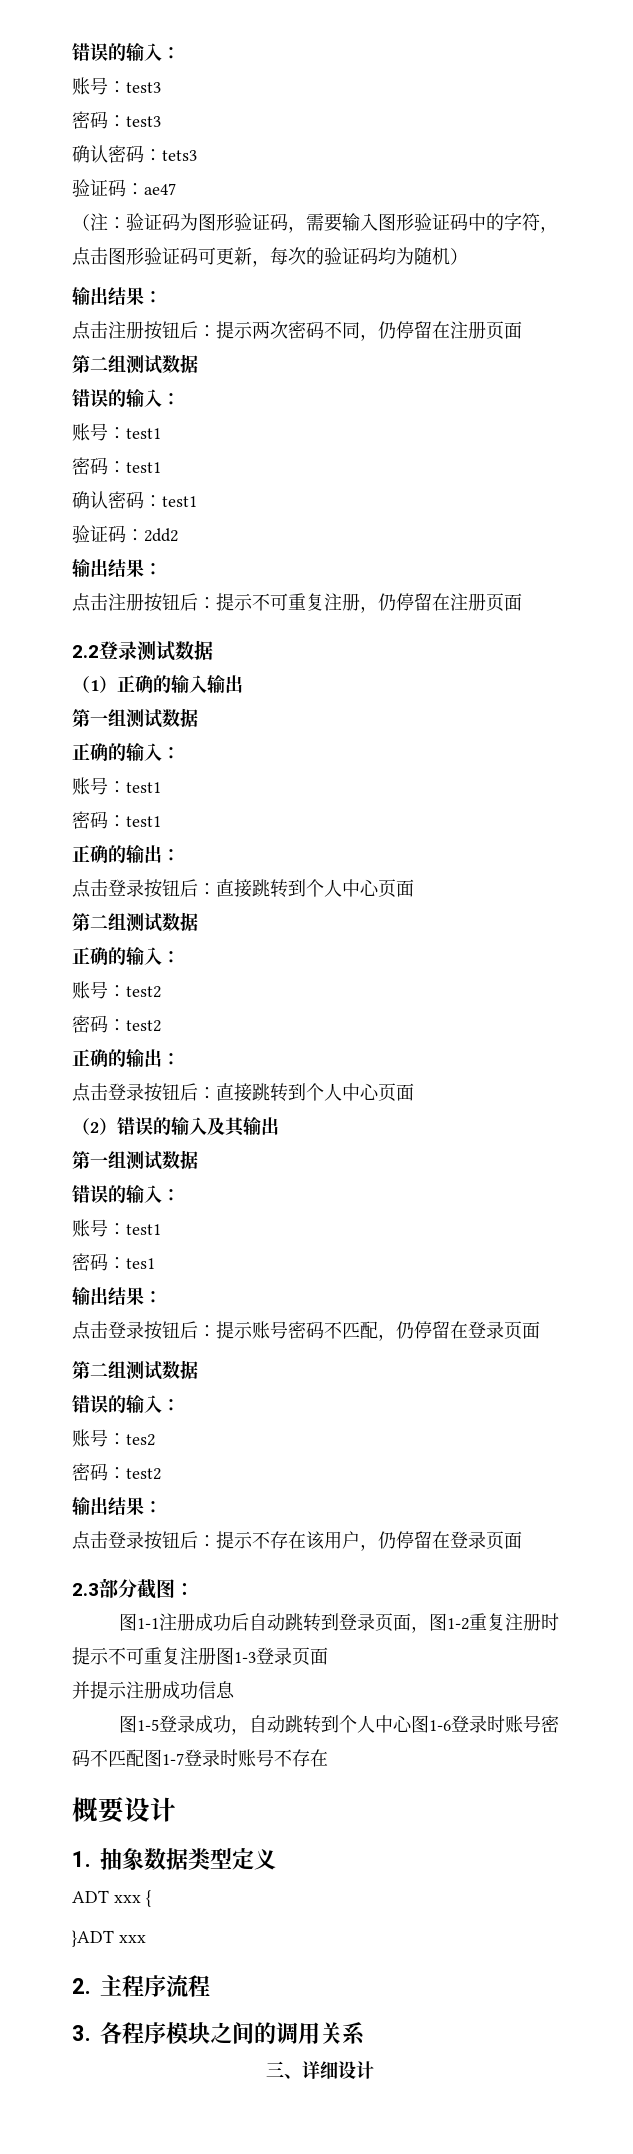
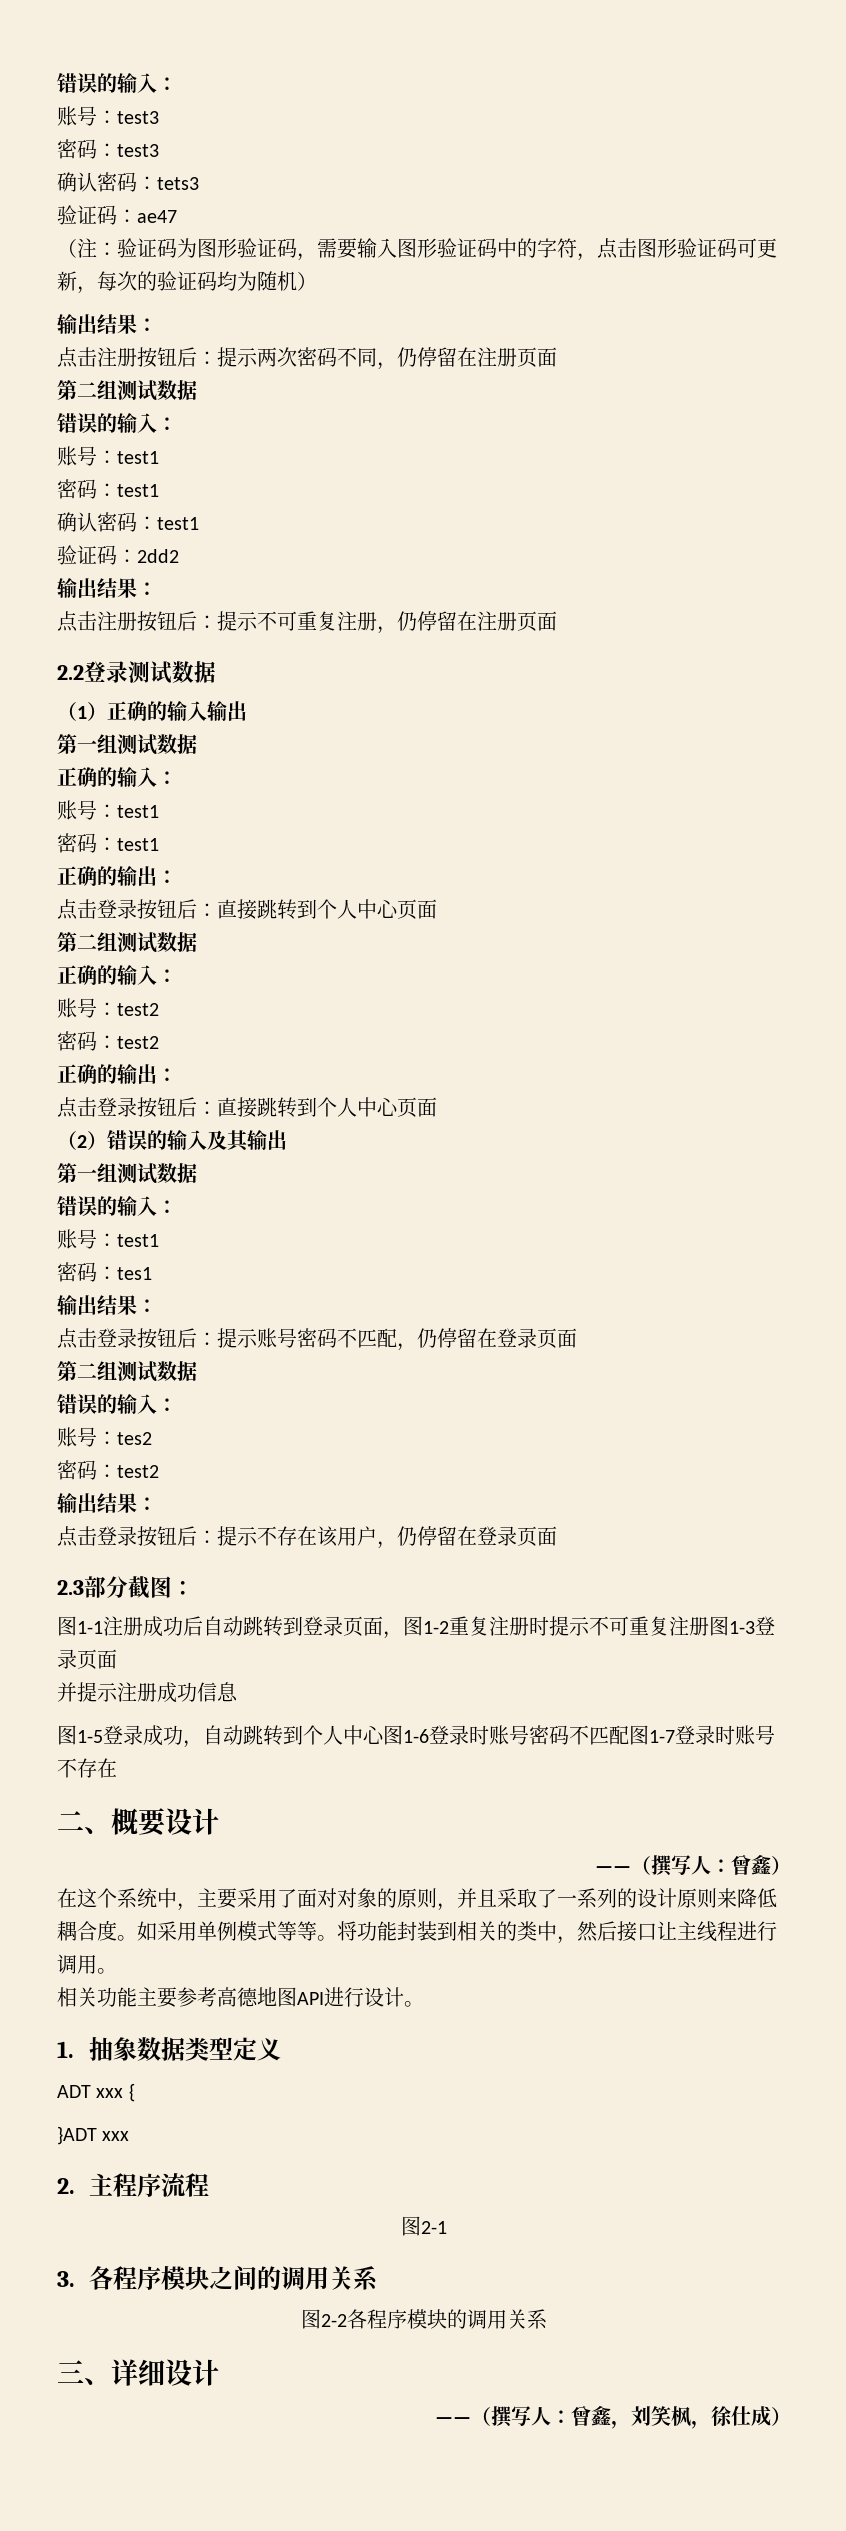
- 概要设计
+ 二、概要设计
+ ——（撰写人：曾鑫）
+ 在这个系统中，主要采用了面对对象的原则，并且采取了一系列的设计原则来降低耦合度。如采用单例模式等等。将功能封装到相关的类中，然后接口让主线程进行调用。
+ 相关功能主要参考高德地图API进行设计。
+ 图2-1
+ 图2-2各程序模块的调用关系
  三、详细设计
+ ——（撰写人：曾鑫，刘笑枫，徐仕成）

